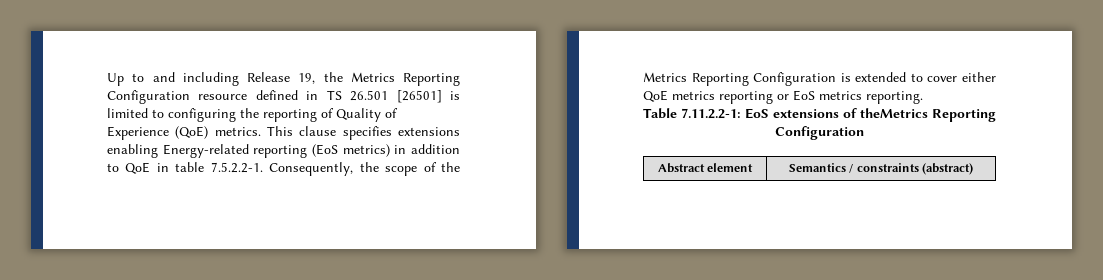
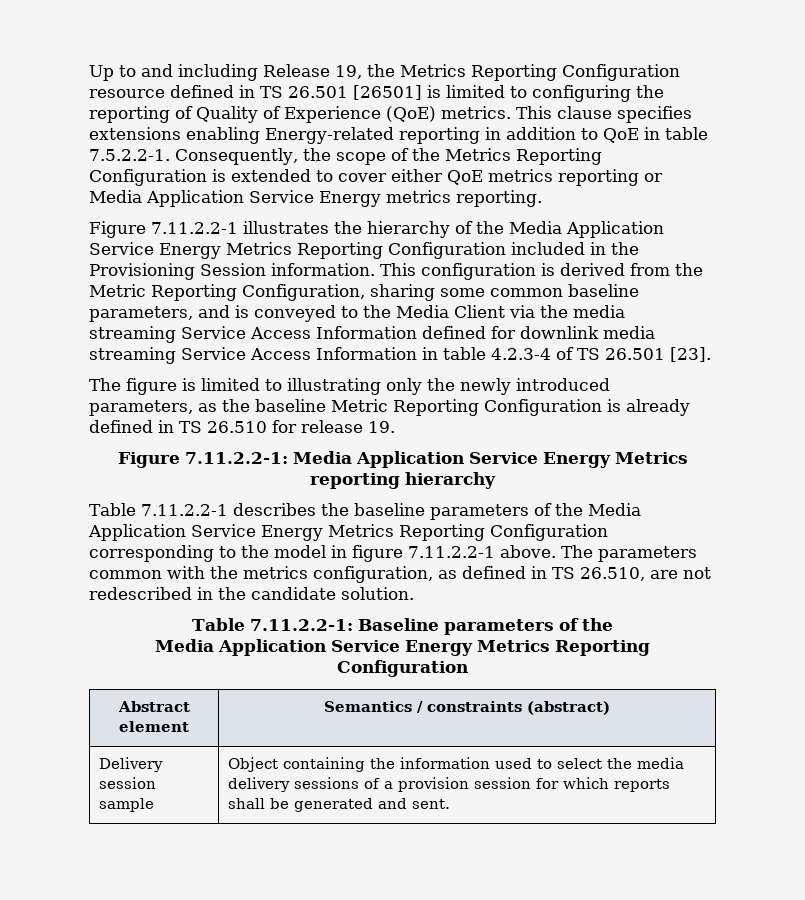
- This clause specifies extensions enabling Energy-related reporting (EoS metrics) in addition to QoE in table 7.5.2.2-1. Consequently, the scope of the Metrics Reporting Configuration is extended to cover either QoE metrics reporting or EoS metrics reporting.
- Table 7.11.2.2-1: EoS extensions of theMetrics Reporting Configuration
+ This clause specifies extensions enabling Energy-related reporting in addition to QoE in table 7.5.2.2-1. Consequently, the scope of the Metrics Reporting Configuration is extended to cover either QoE metrics reporting or Media Application Service Energy metrics reporting.
+ Figure 7.11.2.2-1 illustrates the hierarchy of the Media Application Service Energy Metrics Reporting Configuration included in the Provisioning Session information. This configuration is derived from the Metric Reporting Configuration, sharing some common baseline parameters, and is conveyed to the Media Client via the media streaming Service Access Information defined for downlink media streaming Service Access Information in table 4.2.3-4 of TS 26.501 [23].
+ The figure is limited to illustrating only the newly introduced parameters, as the baseline Metric Reporting Configuration is already defined in TS 26.510 for release 19.
+ Figure 7.11.2.2-1: Media Application Service Energy Metrics reporting hierarchy
+ Table 7.11.2.2-1 describes the baseline parameters of the Media Application Service Energy Metrics Reporting Configuration corresponding to the model in figure 7.11.2.2-1 above. The parameters common with the metrics configuration, as defined in TS 26.510, are not redescribed in the candidate solution.
+ Table 7.11.2.2-1: Baseline parameters of the
+ Media Application Service Energy Metrics Reporting Configuration
+ Delivery session sample | Object containing the information used to select the media delivery sessions of a provision session for which reports shall be generated and sent.

